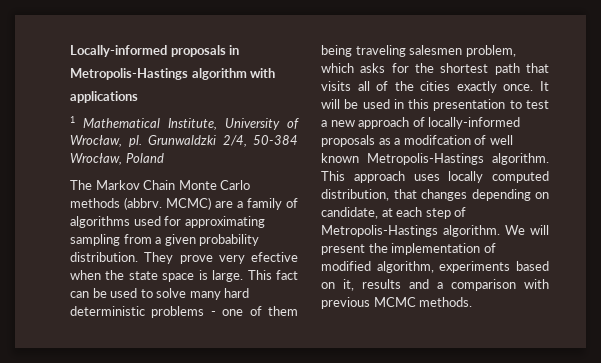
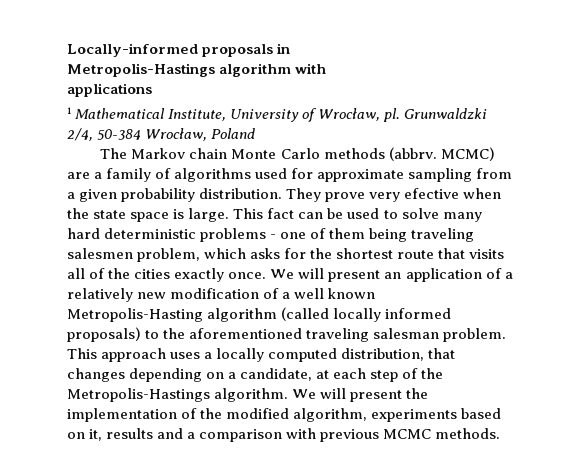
- The Markov Chain Monte Carlo methods (abbrv.
+ The Markov chain Monte Carlo methods (abbrv.
- MCMC) are a family of algorithms used for approximating sampling from a given probability distribution.
+ MCMC) are a family of algorithms used for approximate sampling from a given probability distribution.
- This fact can be used to solve many hard deterministic problems - one of them being traveling salesmen problem, which asks for the shortest path that visits all of the cities exactly once.
+ This fact can be used to solve many hard deterministic problems - one of them being traveling salesmen problem, which asks for the shortest route that visits all of the cities exactly once.
- It will be used in this presentation to test a new approach of locally-informed proposals as a modifcation of well known Metropolis-Hastings algorithm.
+ We will present an application of a relatively new modification of a well known Metropolis-Hasting algorithm (called locally informed proposals) to the aforementioned traveling salesman problem.
- This approach uses locally computed distribution, that changes depending on candidate, at each step of Metropolis-Hastings algorithm.
+ This approach uses a locally computed distribution, that changes depending on a candidate, at each step of the Metropolis-Hastings algorithm.
- We will present the implementation of modified algorithm, experiments based on it, results and a comparison with previous MCMC methods.
+ We will present the implementation of the modified algorithm, experiments based on it, results and a comparison with previous MCMC methods.

